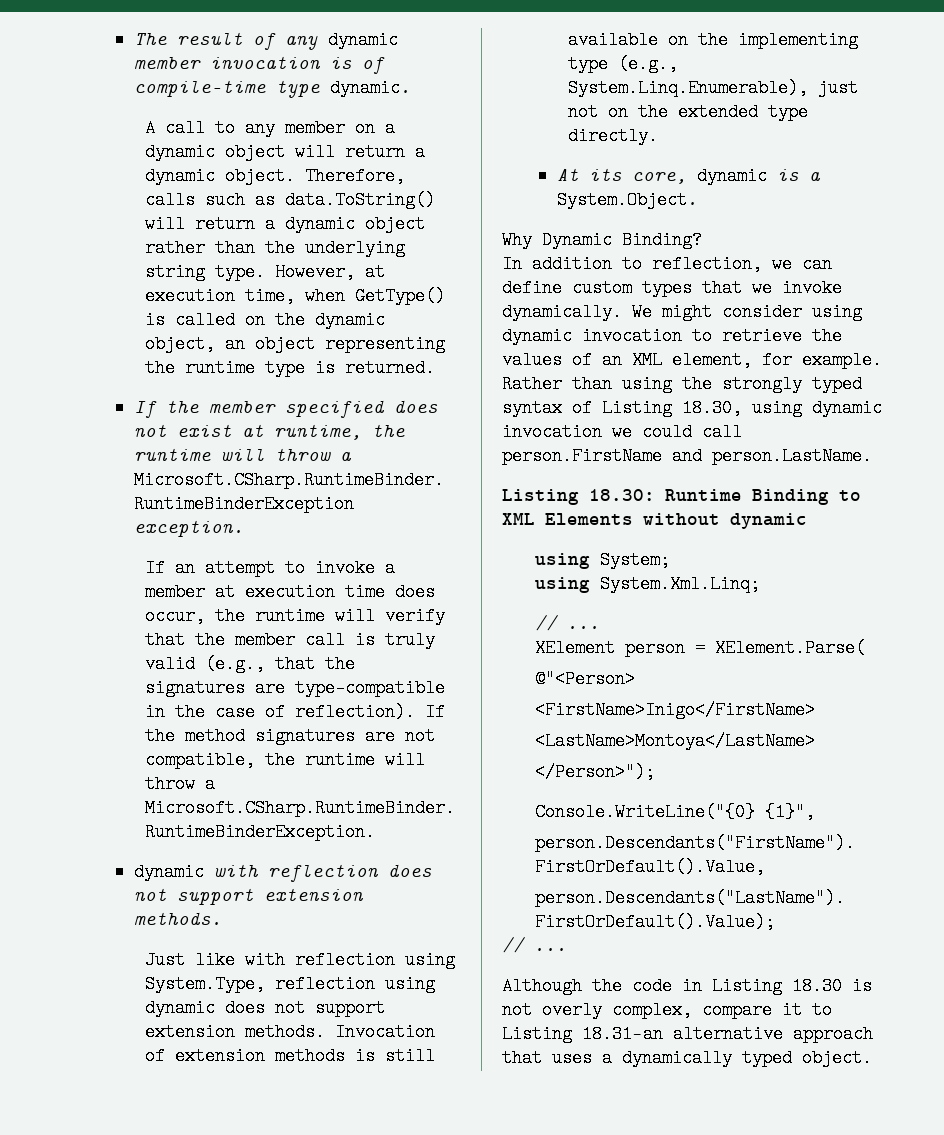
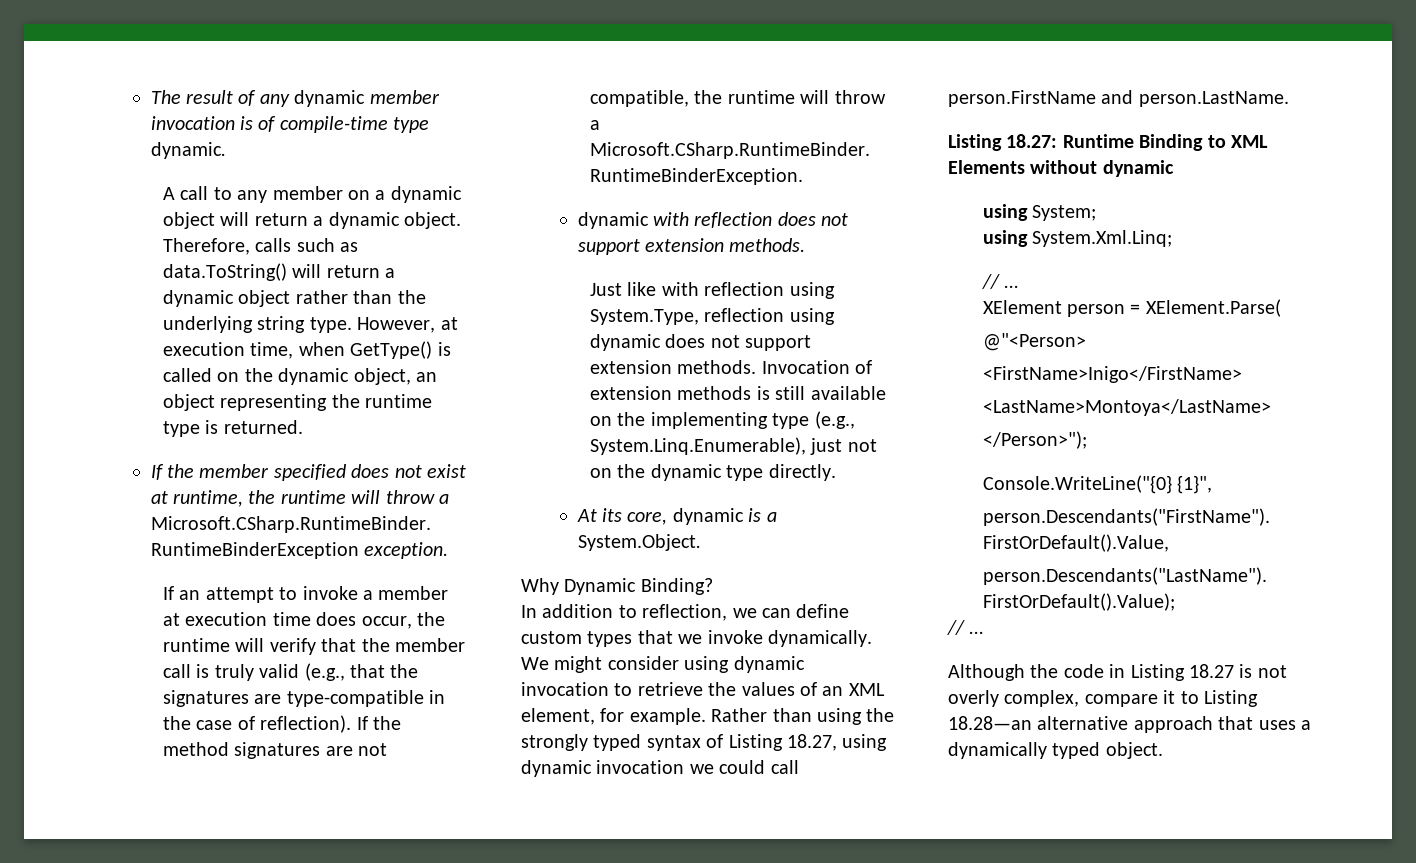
- Invocation of extension methods is still available on the implementing type (e.g., System.Linq.Enumerable), just not on the extended type directly.
+ Invocation of extension methods is still available on the implementing type (e.g., System.Linq.Enumerable), just not on the dynamic type directly.
- Rather than using the strongly typed syntax of Listing 18.30, using dynamic invocation we could call person.FirstName and person.LastName.
+ Rather than using the strongly typed syntax of Listing 18.27, using dynamic invocation we could call person.FirstName and person.LastName.
- Listing 18.30: Runtime Binding to XML Elements without dynamic
+ Listing 18.27: Runtime Binding to XML Elements without dynamic
- Although the code in Listing 18.30 is not overly complex, compare it to Listing 18.31—an alternative approach that uses a dynamically typed object.
+ Although the code in Listing 18.27 is not overly complex, compare it to Listing 18.28—an alternative approach that uses a dynamically typed object.

